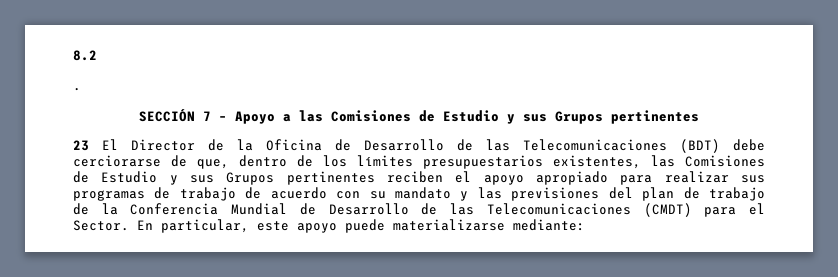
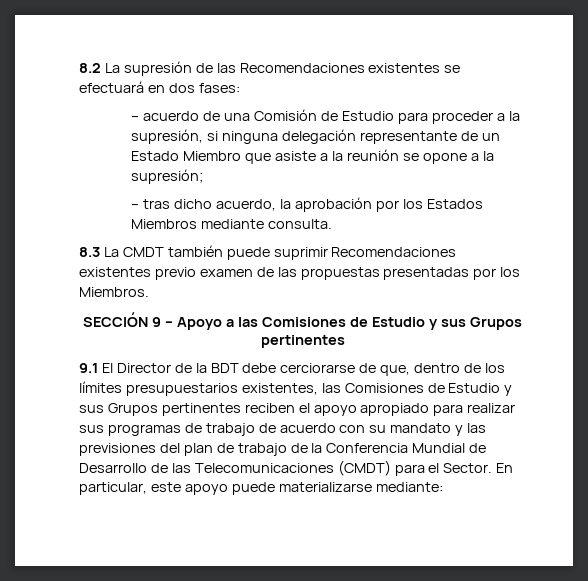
- 8.2
- .
+ 8.2 La supresión de las Recomendaciones existentes se efectuará en dos fases:
+ – acuerdo de una Comisión de Estudio para proceder a la supresión, si ninguna delegación representante de un Estado Miembro que asiste a la reunión se opone a la supresión;
+ – tras dicho acuerdo, la aprobación por los Estados Miembros mediante consulta.
+ 8.3 La CMDT también puede suprimir Recomendaciones existentes previo examen de las propuestas presentadas por los Miembros.
- SECCIÓN 7 – Apoyo a las Comisiones de Estudio y sus Grupos pertinentes
+ SECCIÓN 9 – Apoyo a las Comisiones de Estudio y sus Grupos pertinentes
- 23 El Director de la Oficina de Desarrollo de las Telecomunicaciones (BDT) debe cerciorarse de que, dentro de los límites presupuestarios existentes, las Comisiones de Estudio y sus Grupos pertinentes reciben el apoyo apropiado para realizar sus programas de trabajo de acuerdo con su mandato y las previsiones del plan de trabajo de la Conferencia Mundial de Desarrollo de las Telecomunicaciones (CMDT) para el Sector.
+ 9.1 El Director de la BDT debe cerciorarse de que, dentro de los límites presupuestarios existentes, las Comisiones de Estudio y sus Grupos pertinentes reciben el apoyo apropiado para realizar sus programas de trabajo de acuerdo con su mandato y las previsiones del plan de trabajo de la Conferencia Mundial de Desarrollo de las Telecomunicaciones (CMDT) para el Sector.

